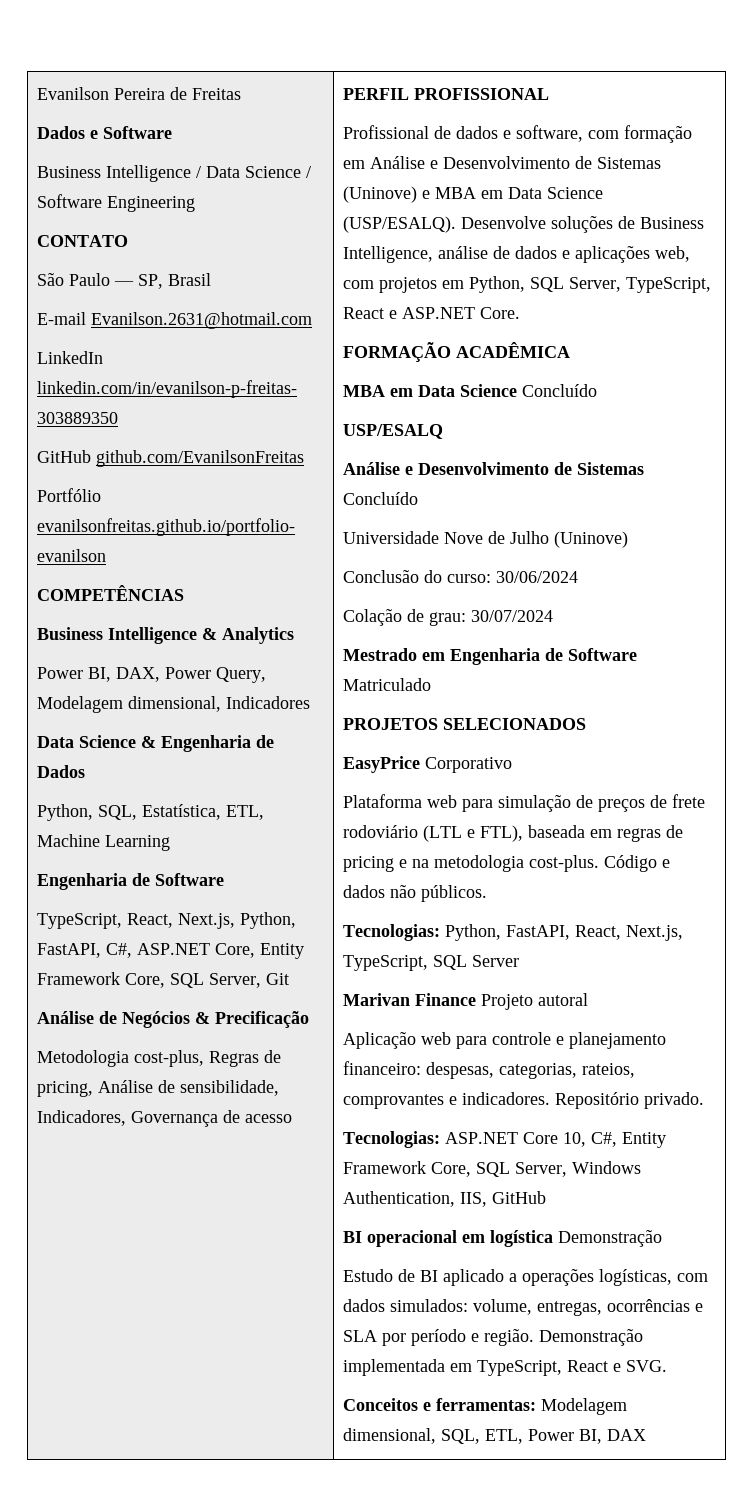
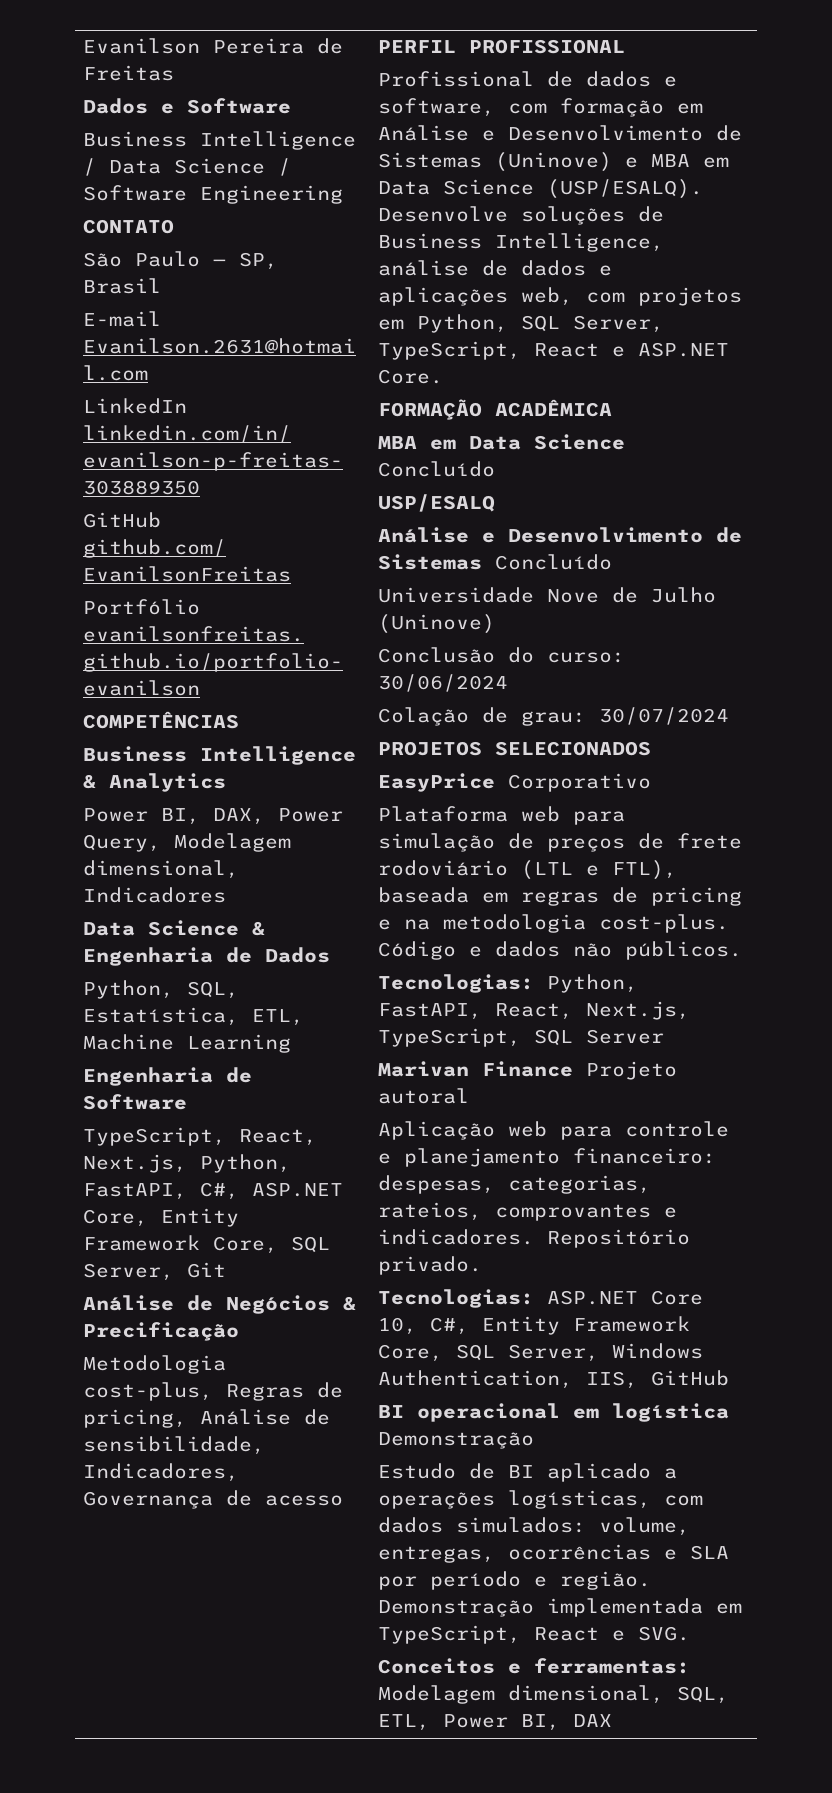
- Mestrado em Engenharia de Software Matriculado

